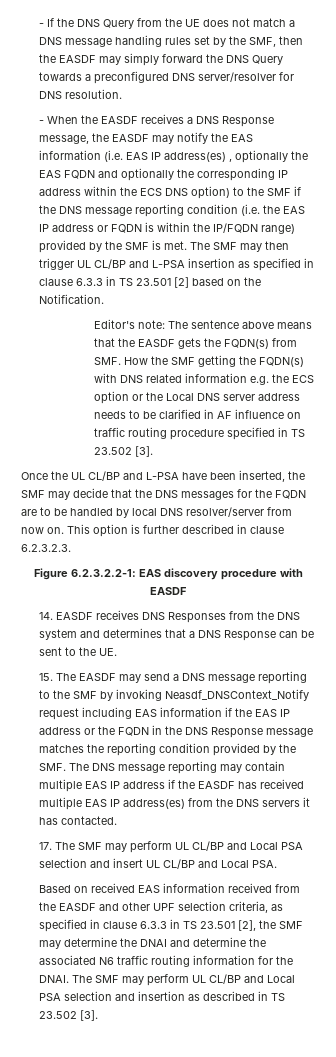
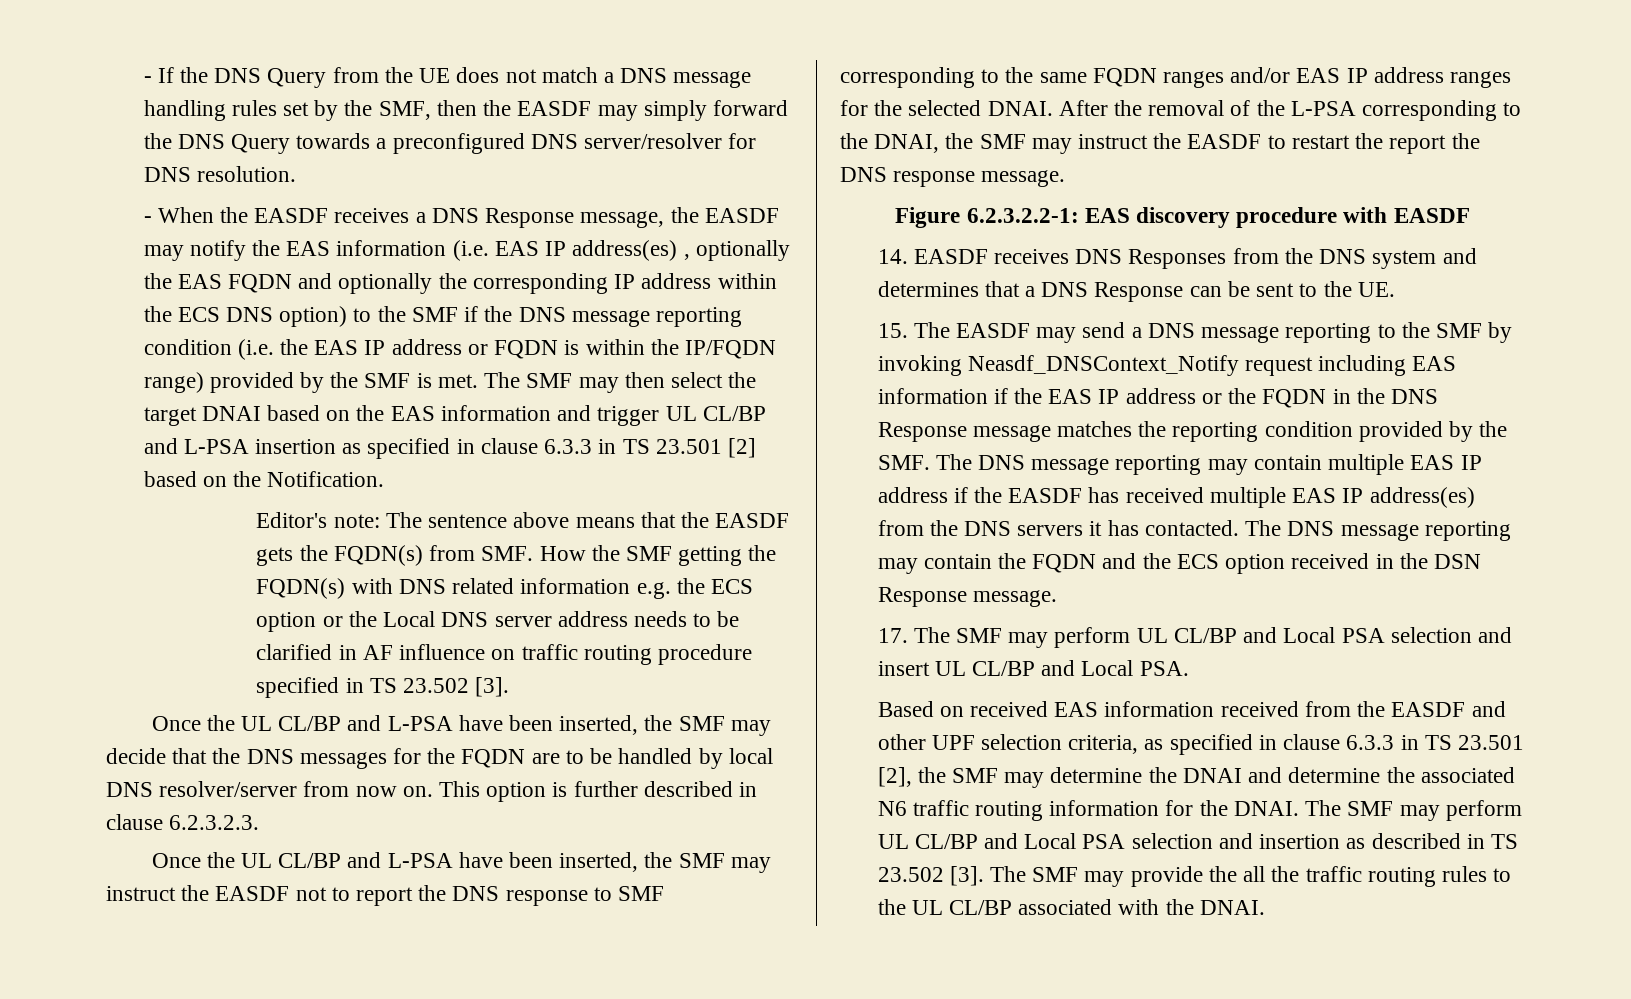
- The SMF may then trigger UL CL/BP and L-PSA insertion as specified in clause 6.3.3 in TS 23.501 [2] based on the Notification.
+ The SMF may then select the target DNAI based on the EAS information and trigger UL CL/BP and L-PSA insertion as specified in clause 6.3.3 in TS 23.501 [2] based on the Notification.
+ Once the UL CL/BP and L-PSA have been inserted, the SMF may instruct the EASDF not to report the DNS response to SMF corresponding to the same FQDN ranges and/or EAS IP address ranges for the selected DNAI. After the removal of the L-PSA corresponding to the DNAI, the SMF may instruct the EASDF to restart the report the DNS response message.
+ The DNS message reporting may contain the FQDN and the ECS option received in the DSN Response message.
+ The SMF may provide the all the traffic routing rules to the UL CL/BP associated with the DNAI.

